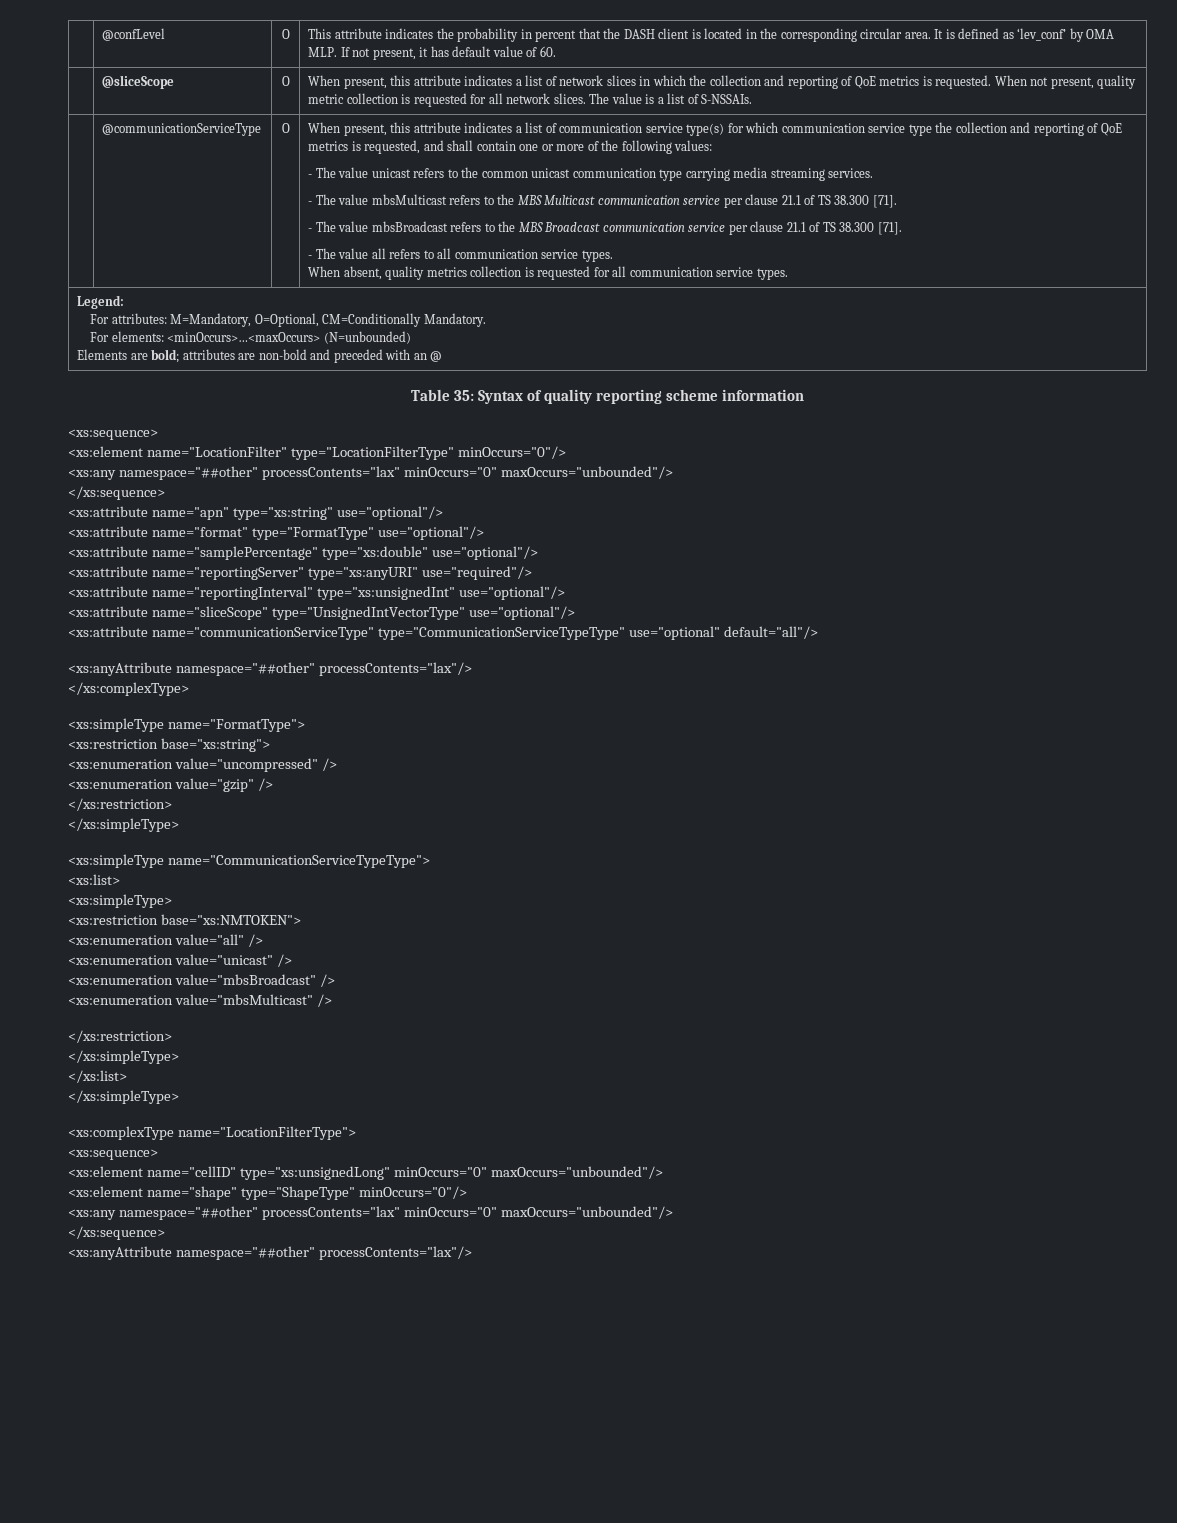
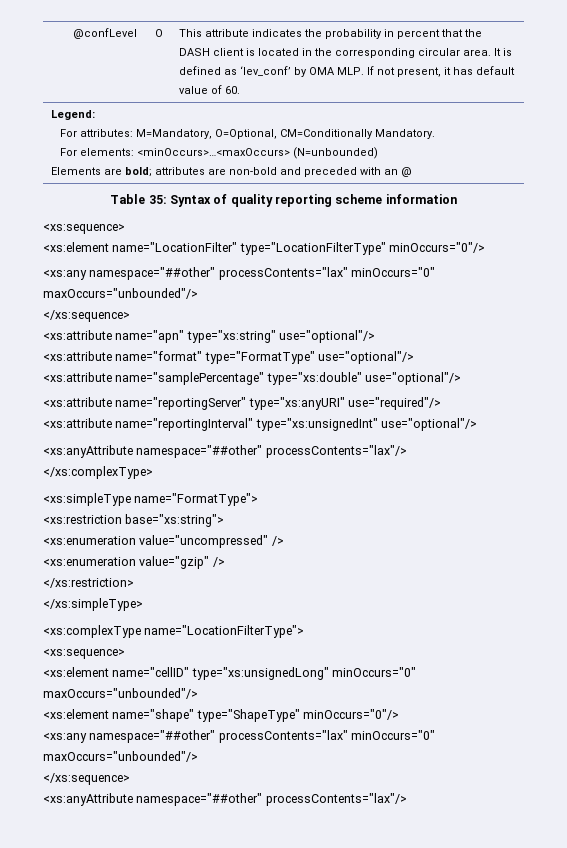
- @sliceScope | O | When present, this attribute indicates a list of network slices in which the collection and reporting of QoE metrics is requested. When not present, quality metric collection is requested for all network slices. The value is a list of S-NSSAIs.
- | @communicationServiceType | O | When present, this attribute indicates a list of communication service type(s) for which communication service type the collection and reporting of QoE metrics is requested, and shall contain one or more of the following values:
- - The value unicast refers to the common unicast communication type carrying media streaming services.
- - The value mbsMulticast refers to the MBS Multicast communication service per clause 21.1 of TS 38.300 [71].
- - The value mbsBroadcast refers to the MBS Broadcast communication service per clause 21.1 of TS 38.300 [71].
- - The value all refers to all communication service types.
- When absent, quality metrics collection is requested for all communication service types.
- <xs:attribute name="sliceScope" type="UnsignedIntVectorType" use="optional"/>
- <xs:attribute name="communicationServiceType" type="CommunicationServiceTypeType" use="optional" default="all"/>
- <xs:simpleType name="CommunicationServiceTypeType">
- <xs:list>
- <xs:simpleType>
- <xs:restriction base="xs:NMTOKEN">
- <xs:enumeration value="all" />
- <xs:enumeration value="unicast" />
- <xs:enumeration value="mbsBroadcast" />
- <xs:enumeration value="mbsMulticast" />
- </xs:restriction>
- </xs:simpleType>
- </xs:list>
- </xs:simpleType>

